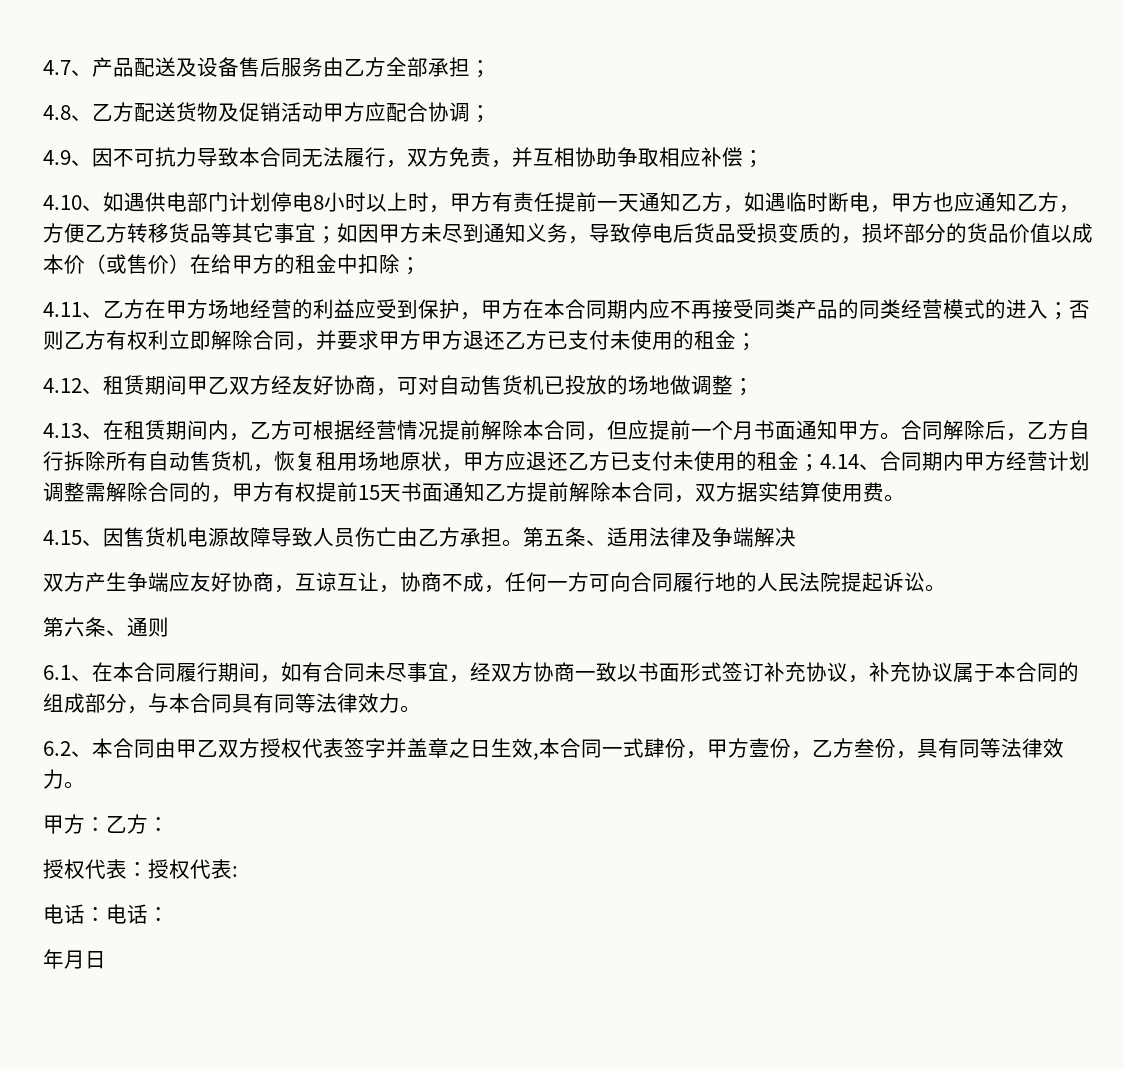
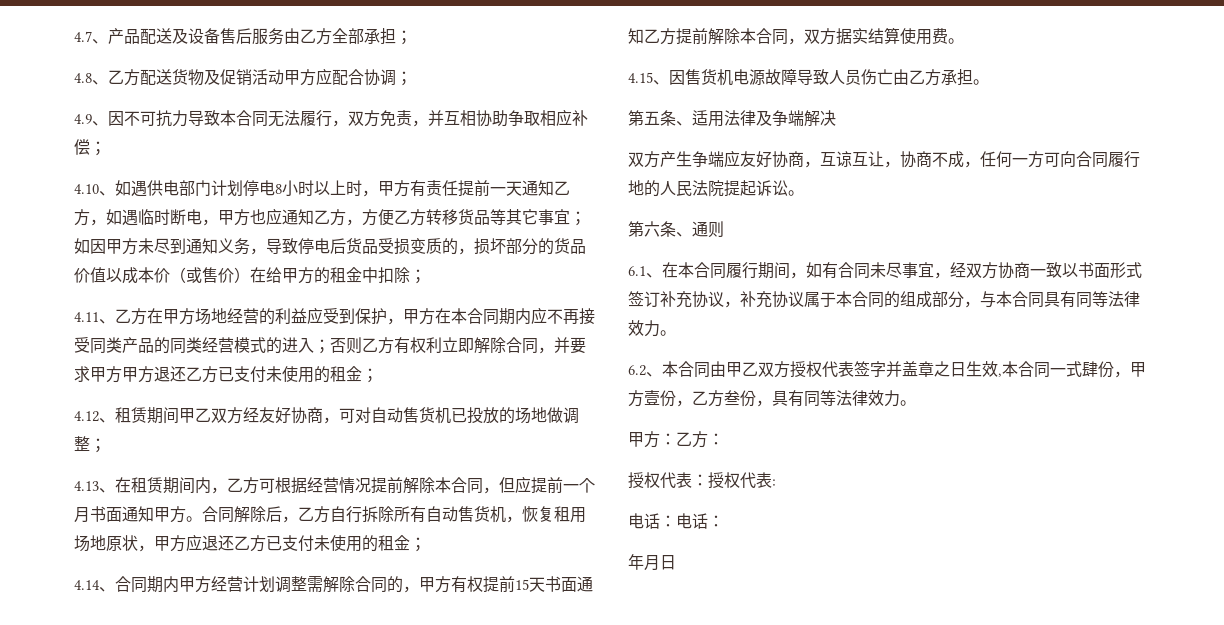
- 合同解除后，乙方自行拆除所有自动售货机，恢复租用场地原状，甲方应退还乙方已支付未使用的租金；4.14、合同期内甲方经营计划调整需解除合同的，甲方有权提前15天书面通知乙方提前解除本合同，双方据实结算使用费。
+ 合同解除后，乙方自行拆除所有自动售货机，恢复租用场地原状，甲方应退还乙方已支付未使用的租金；
+ 4.14、合同期内甲方经营计划调整需解除合同的，甲方有权提前15天书面通知乙方提前解除本合同，双方据实结算使用费。
- 4.15、因售货机电源故障导致人员伤亡由乙方承担。第五条、适用法律及争端解决
+ 4.15、因售货机电源故障导致人员伤亡由乙方承担。
+ 第五条、适用法律及争端解决

